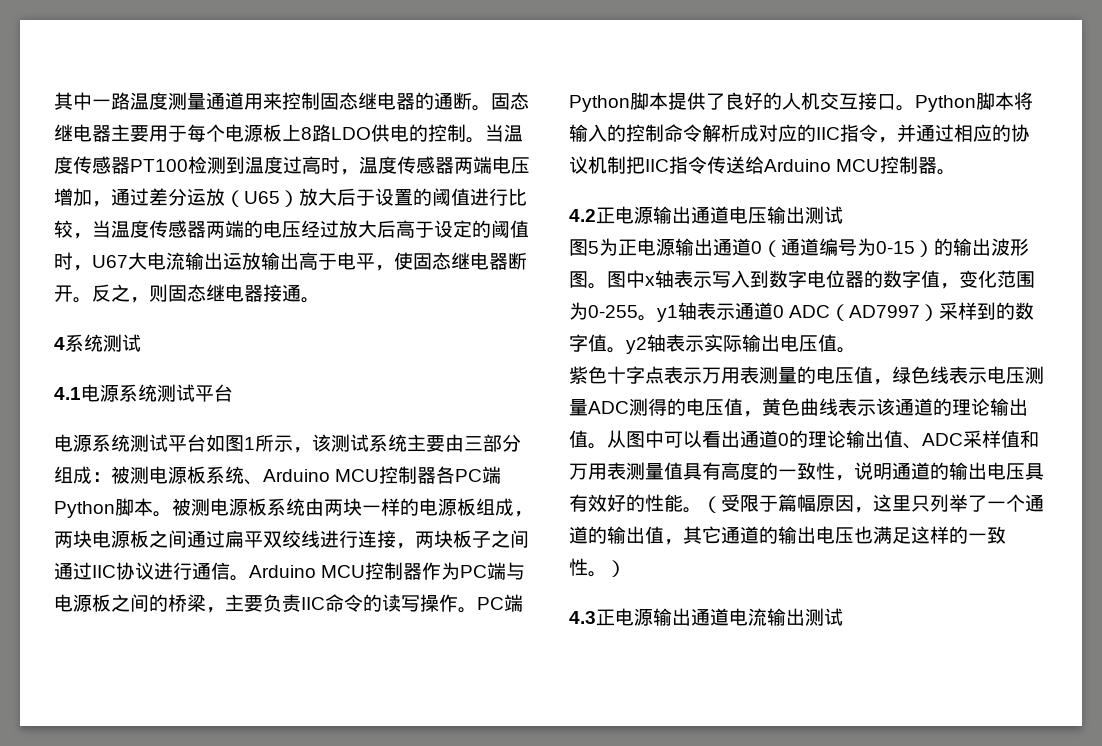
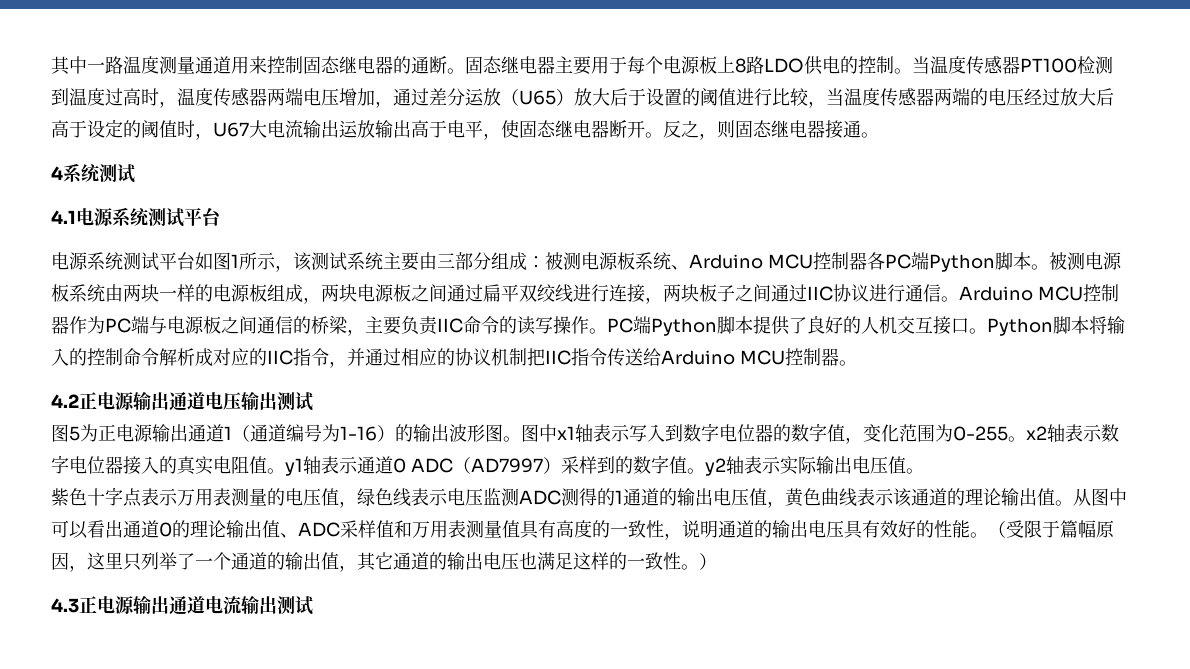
- Arduino MCU控制器作为PC端与电源板之间的桥梁，主要负责IIC命令的读写操作。
+ Arduino MCU控制器作为PC端与电源板之间通信的桥梁，主要负责IIC命令的读写操作。
- 图5为正电源输出通道0（通道编号为0-15）的输出波形图。
+ 图5为正电源输出通道1（通道编号为1-16）的输出波形图。
- 图中x轴表示写入到数字电位器的数字值，变化范围为0-255。y1轴表示通道0 ADC（AD7997）采样到的数字值。y2轴表示实际输出电压值。
+ 图中x1轴表示写入到数字电位器的数字值，变化范围为0-255。x2轴表示数字电位器接入的真实电阻值。y1轴表示通道0 ADC（AD7997）采样到的数字值。y2轴表示实际输出电压值。
- 紫色十字点表示万用表测量的电压值，绿色线表示电压测量ADC测得的电压值，黄色曲线表示该通道的理论输出值。
+ 紫色十字点表示万用表测量的电压值，绿色线表示电压监测ADC测得的1通道的输出电压值，黄色曲线表示该通道的理论输出值。

